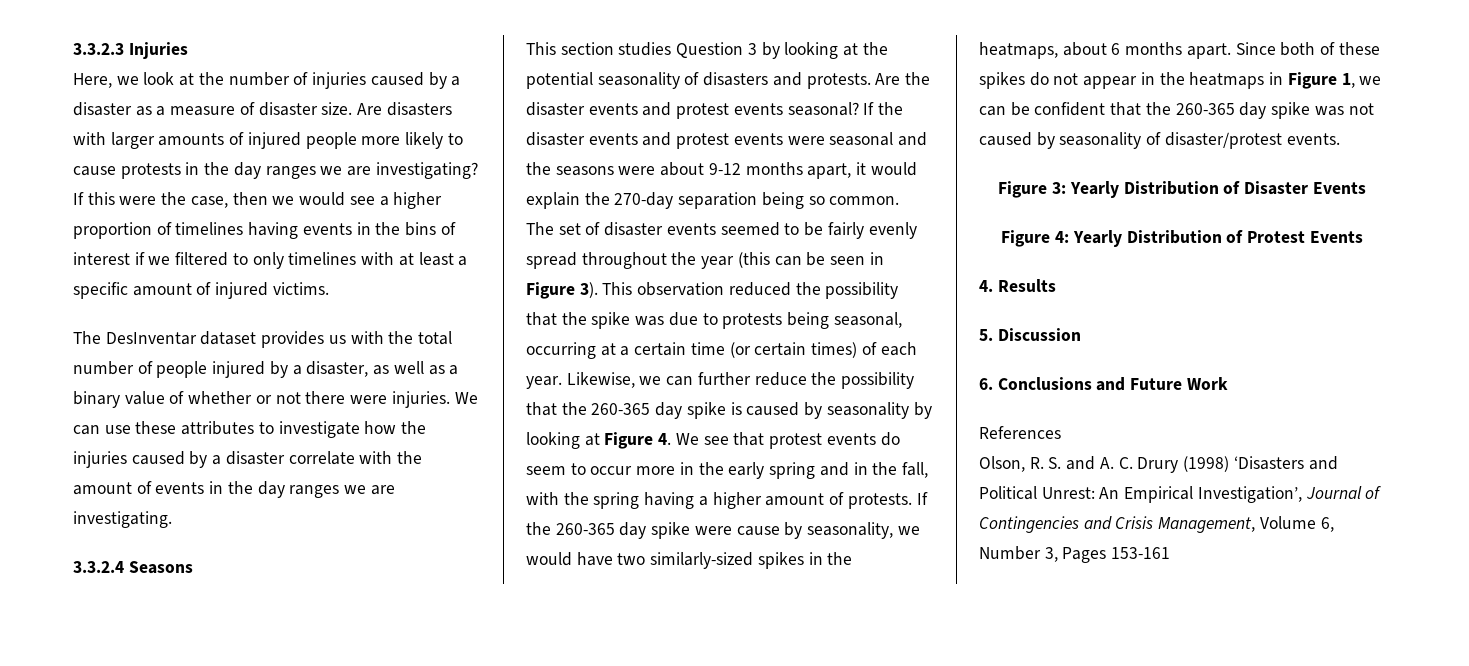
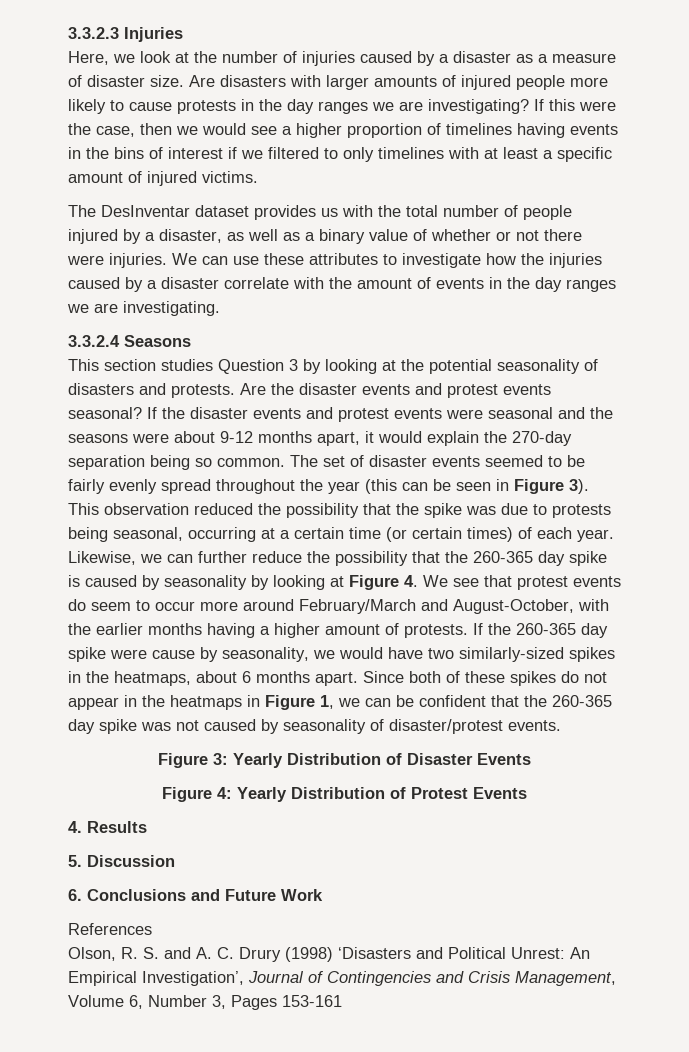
- Likewise, we can further reduce the possibility that the 260-365 day spike is caused by seasonality by looking at Figure 4. We see that protest events do seem to occur more in the early spring and in the fall, with the spring having a higher amount of protests.
+ Likewise, we can further reduce the possibility that the 260-365 day spike is caused by seasonality by looking at Figure 4. We see that protest events do seem to occur more around February/March and August-October, with the earlier months having a higher amount of protests.

